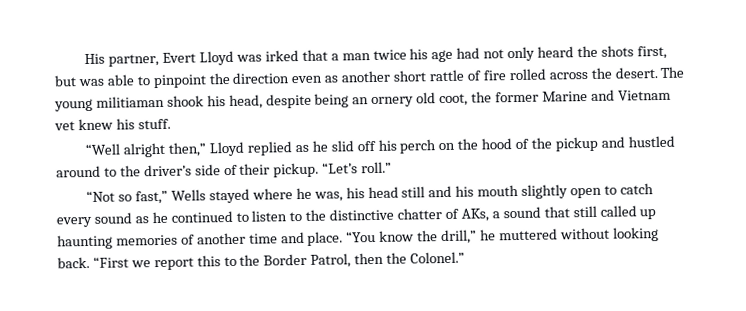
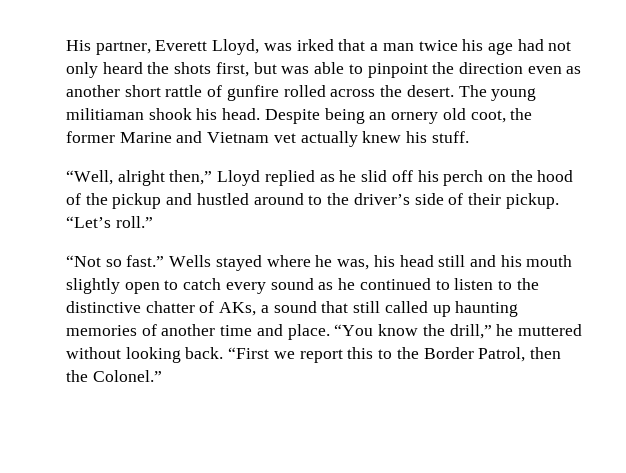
- His partner, Evert Lloyd was irked that a man twice his age had not only heard the shots first, but was able to pinpoint the direction even as another short rattle of fire rolled across the desert.
+ His partner, Everett Lloyd, was irked that a man twice his age had not only heard the shots first, but was able to pinpoint the direction even as another short rattle of gunfire rolled across the desert.
- The young militiaman shook his head, despite being an ornery old coot, the former Marine and Vietnam vet knew his stuff.
+ The young militiaman shook his head. Despite being an ornery old coot, the former Marine and Vietnam vet actually knew his stuff.
- “Well alright then,” Lloyd replied as he slid off his perch on the hood of the pickup and hustled around to the driver’s side of their pickup.
+ “Well, alright then,” Lloyd replied as he slid off his perch on the hood of the pickup and hustled around to the driver’s side of their pickup.
- “Not so fast,” Wells stayed where he was, his head still and his mouth slightly open to catch every sound as he continued to listen to the distinctive chatter of AKs, a sound that still called up haunting memories of another time and place.
+ “Not so fast.” Wells stayed where he was, his head still and his mouth slightly open to catch every sound as he continued to listen to the distinctive chatter of AKs, a sound that still called up haunting memories of another time and place.

